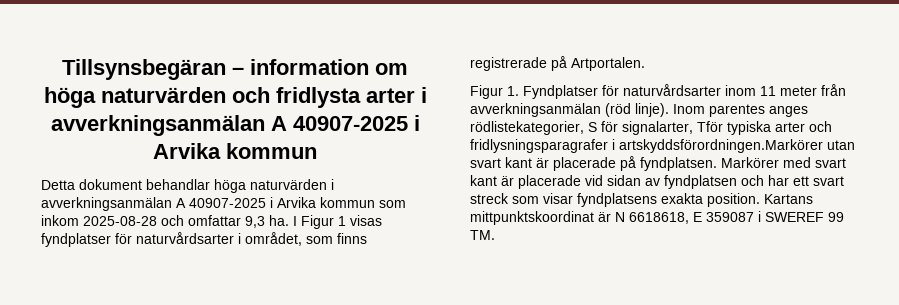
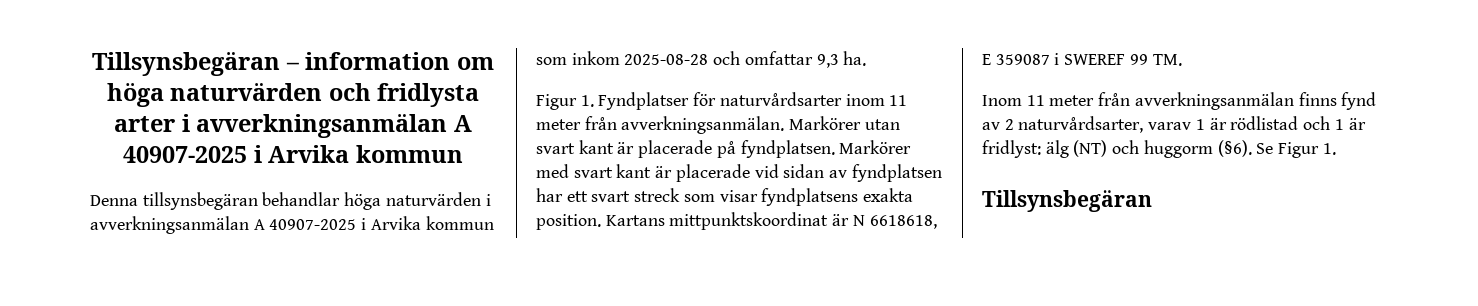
- Detta dokument behandlar höga naturvärden i avverkningsanmälan A 40907-2025 i Arvika kommun som inkom 2025-08-28 och omfattar 9,3 ha. I Figur 1 visas fyndplatser för naturvårdsarter i området, som finns registrerade på Artportalen.
+ Denna tillsynsbegäran behandlar höga naturvärden i avverkningsanmälan A 40907-2025 i Arvika kommun som inkom 2025-08-28 och omfattar 9,3 ha.
- Figur 1. Fyndplatser för naturvårdsarter inom 11 meter från avverkningsanmälan (röd linje). Inom parentes anges rödlistekategorier, S för signalarter, Tför typiska arter och fridlysningsparagrafer i artskyddsförordningen.Markörer utan svart kant är placerade på fyndplatsen.
+ Figur 1. Fyndplatser för naturvårdsarter inom 11 meter från avverkningsanmälan. Markörer utan svart kant är placerade på fyndplatsen.
- Markörer med svart kant är placerade vid sidan av fyndplatsen och har ett svart streck som visar fyndplatsens exakta position.
+ Markörer med svart kant är placerade vid sidan av fyndplatsen har ett svart streck som visar fyndplatsens exakta position.
+ Inom 11 meter från avverkningsanmälan finns fynd av 2 naturvårdsarter, varav 1 är rödlistad och 1 är fridlyst: älg (NT) och huggorm (§6). Se Figur 1.
+ Tillsynsbegäran

